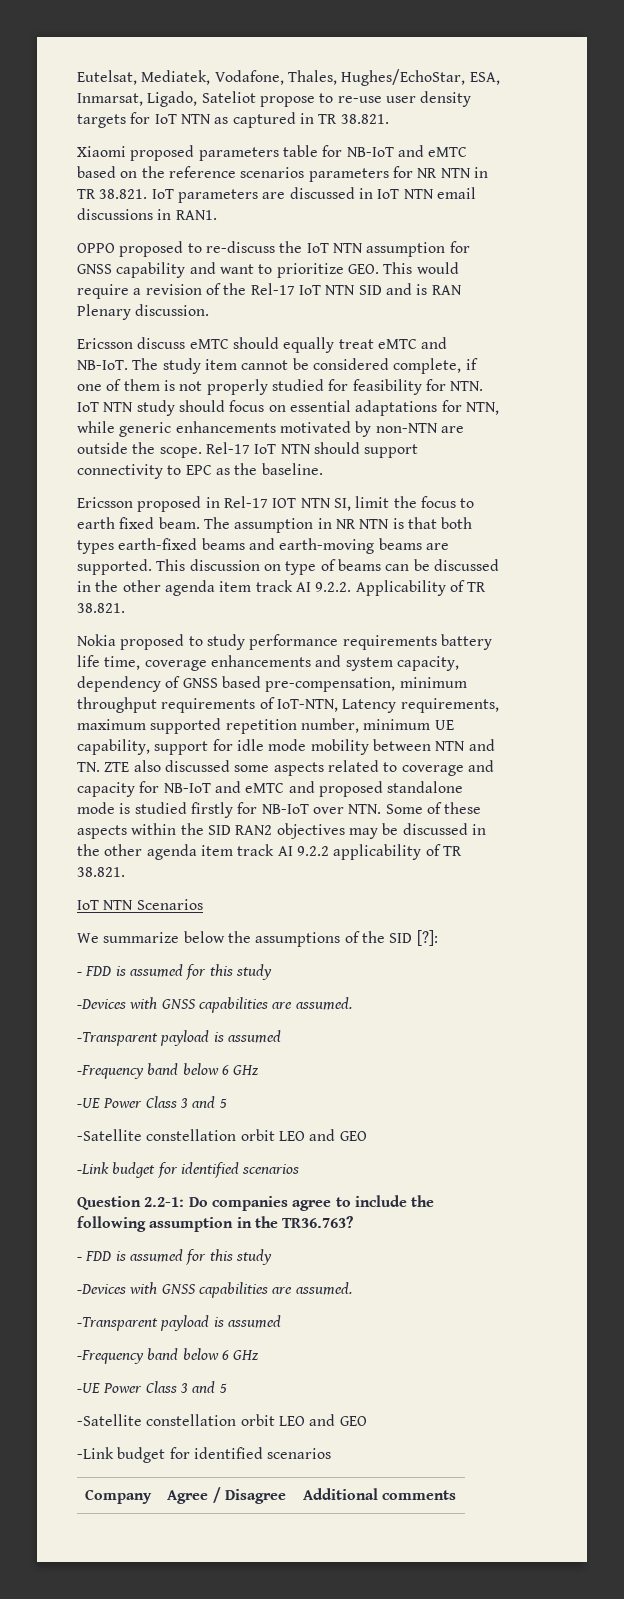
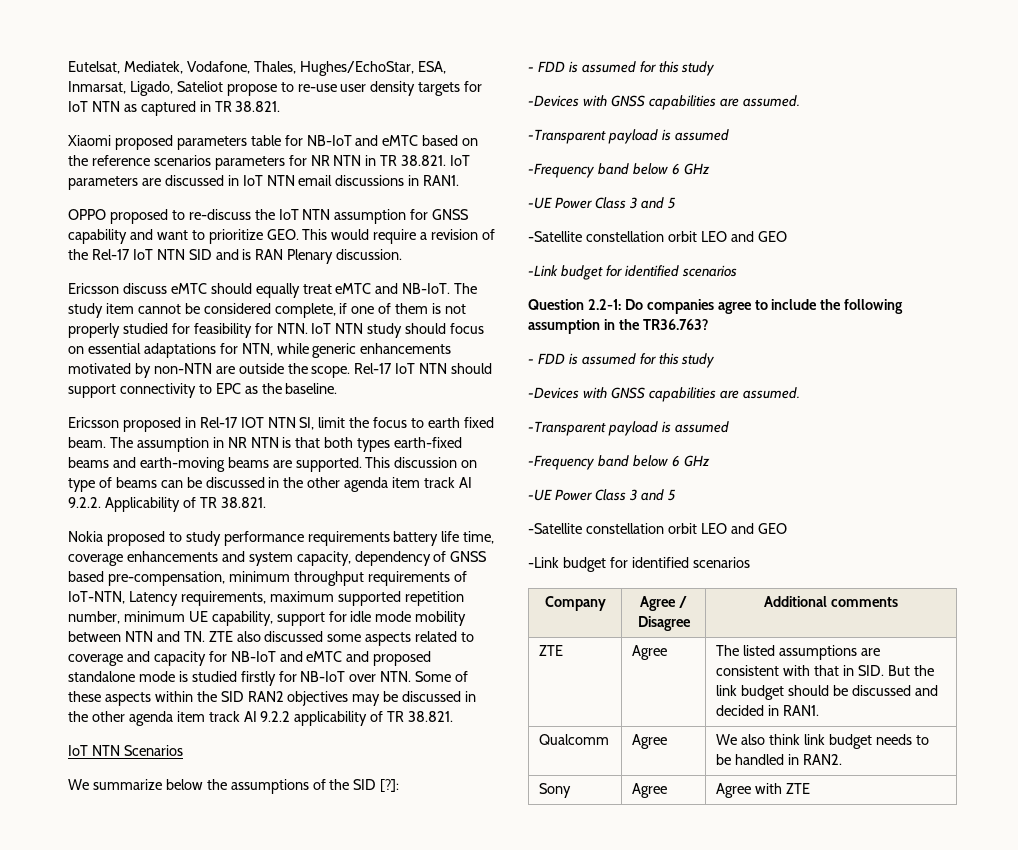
+ ZTE | Agree | The listed assumptions are consistent with that in SID. But the link budget should be discussed and decided in RAN1.
+ Qualcomm | Agree | We also think link budget needs to be handled in RAN2.
+ Sony | Agree | Agree with ZTE

